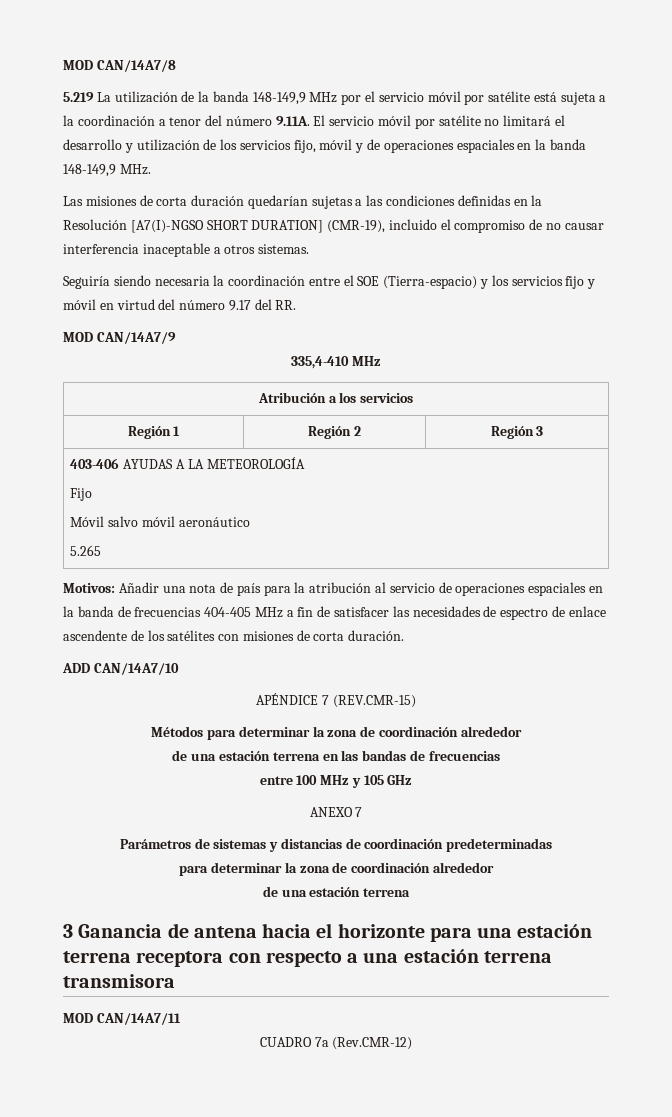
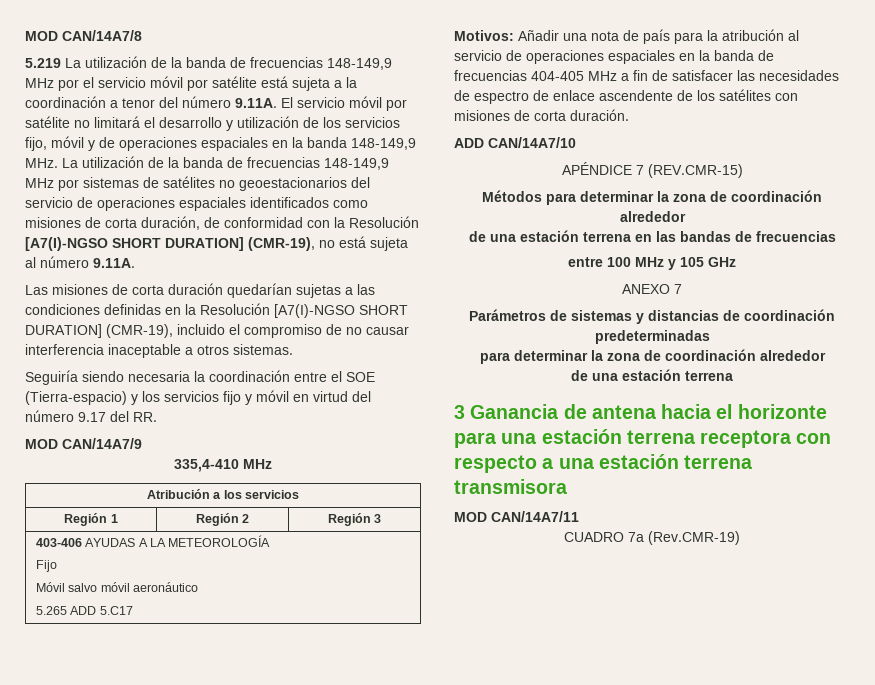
- 5.219 La utilización de la banda 148-149,9 MHz por el servicio móvil por satélite está sujeta a la coordinación a tenor del número 9.11A. El servicio móvil por satélite no limitará el desarrollo y utilización de los servicios fijo, móvil y de operaciones espaciales en la banda 148-149,9 MHz.
+ 5.219 La utilización de la banda de frecuencias 148-149,9 MHz por el servicio móvil por satélite está sujeta a la coordinación a tenor del número 9.11A. El servicio móvil por satélite no limitará el desarrollo y utilización de los servicios fijo, móvil y de operaciones espaciales en la banda 148-149,9 MHz. La utilización de la banda de frecuencias 148-149,9 MHz por sistemas de satélites no geoestacionarios del servicio de operaciones espaciales identificados como misiones de corta duración, de conformidad con la Resolución [A7(I)-NGSO SHORT DURATION] (CMR-19), no está sujeta al número 9.11A.
  403-406 AYUDAS A LA METEOROLOGÍA
  Fijo
  Móvil salvo móvil aeronáutico
- 5.265
+ 5.265 ADD 5.C17
- CUADRO 7a (Rev.CMR-12)
+ CUADRO 7a (Rev.CMR-19)

